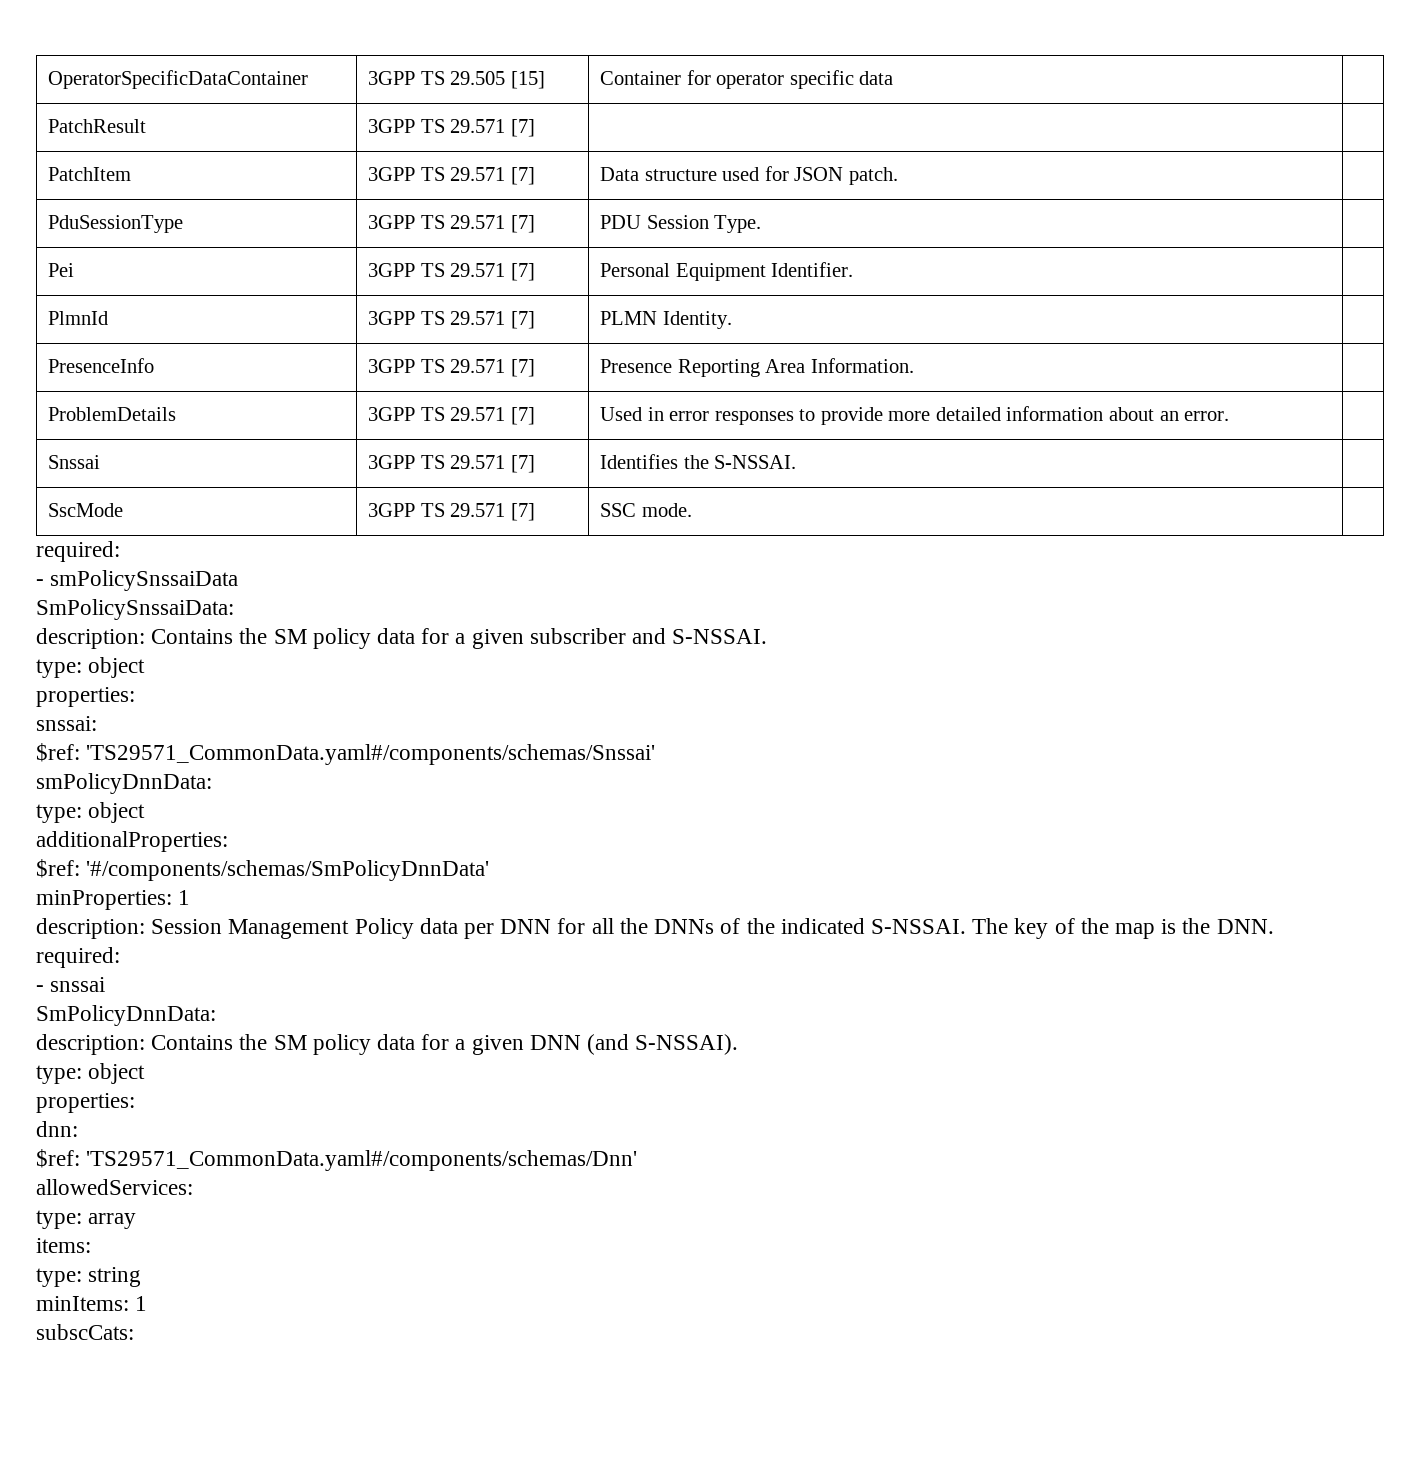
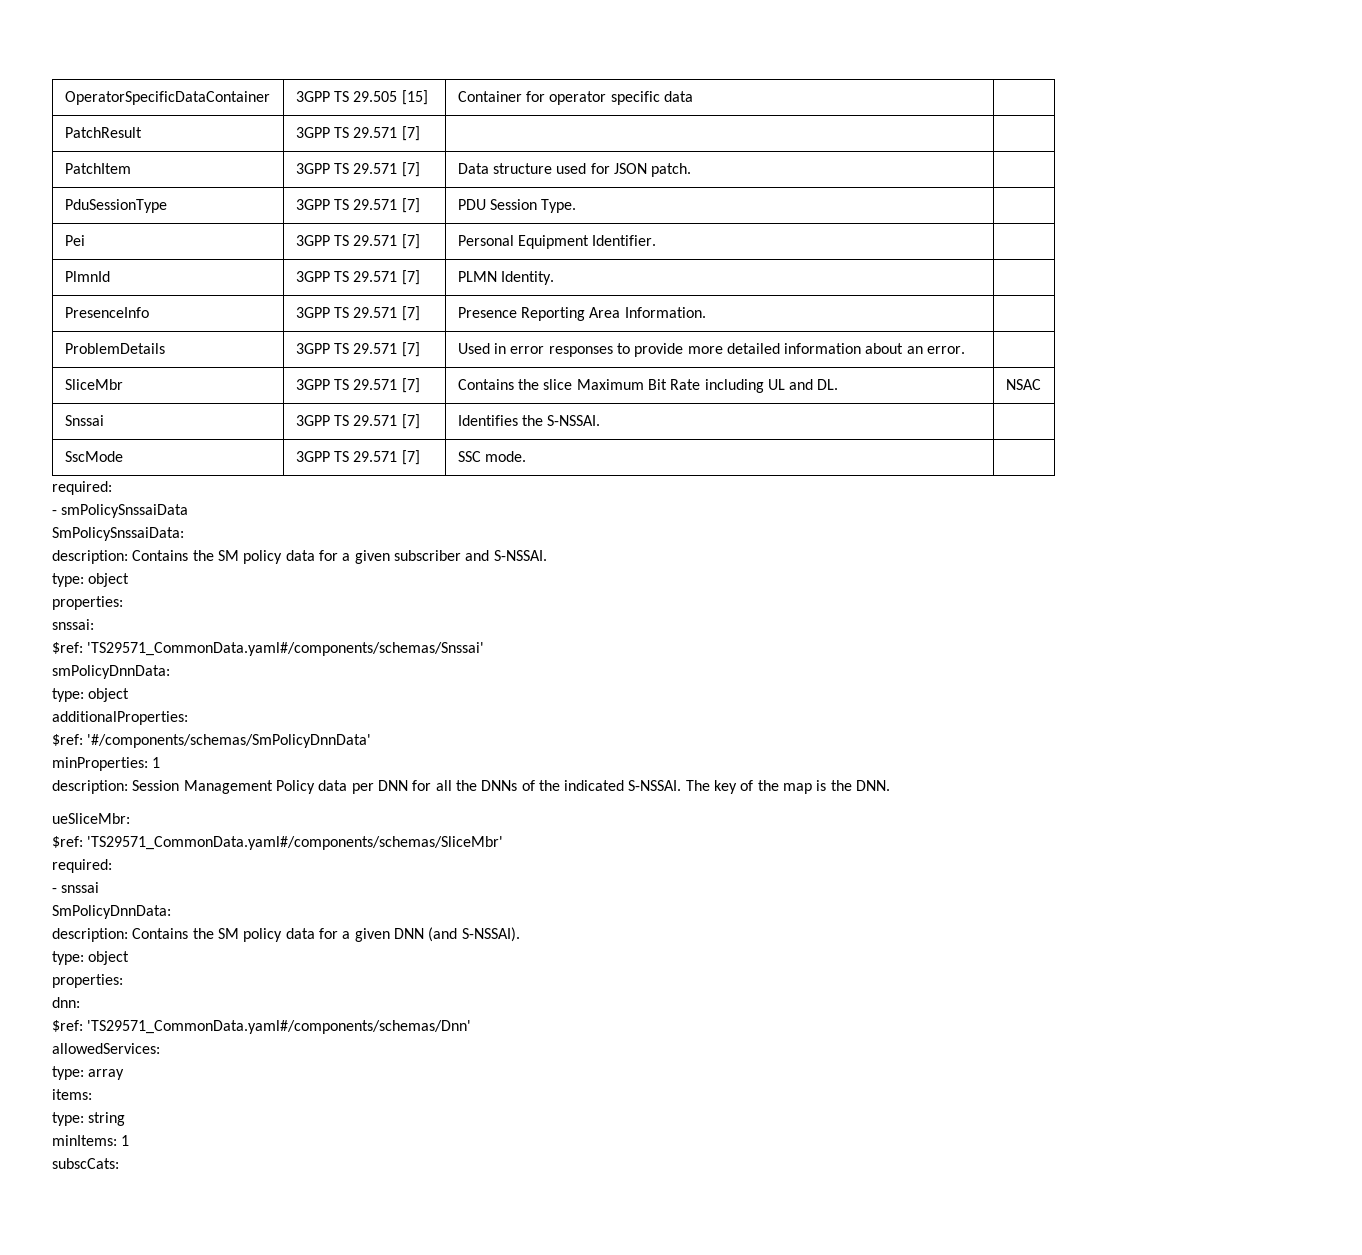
+ SliceMbr | 3GPP TS 29.571 [7] | Contains the slice Maximum Bit Rate including UL and DL. | NSAC
+ ueSliceMbr:
+ $ref: 'TS29571_CommonData.yaml#/components/schemas/SliceMbr'

